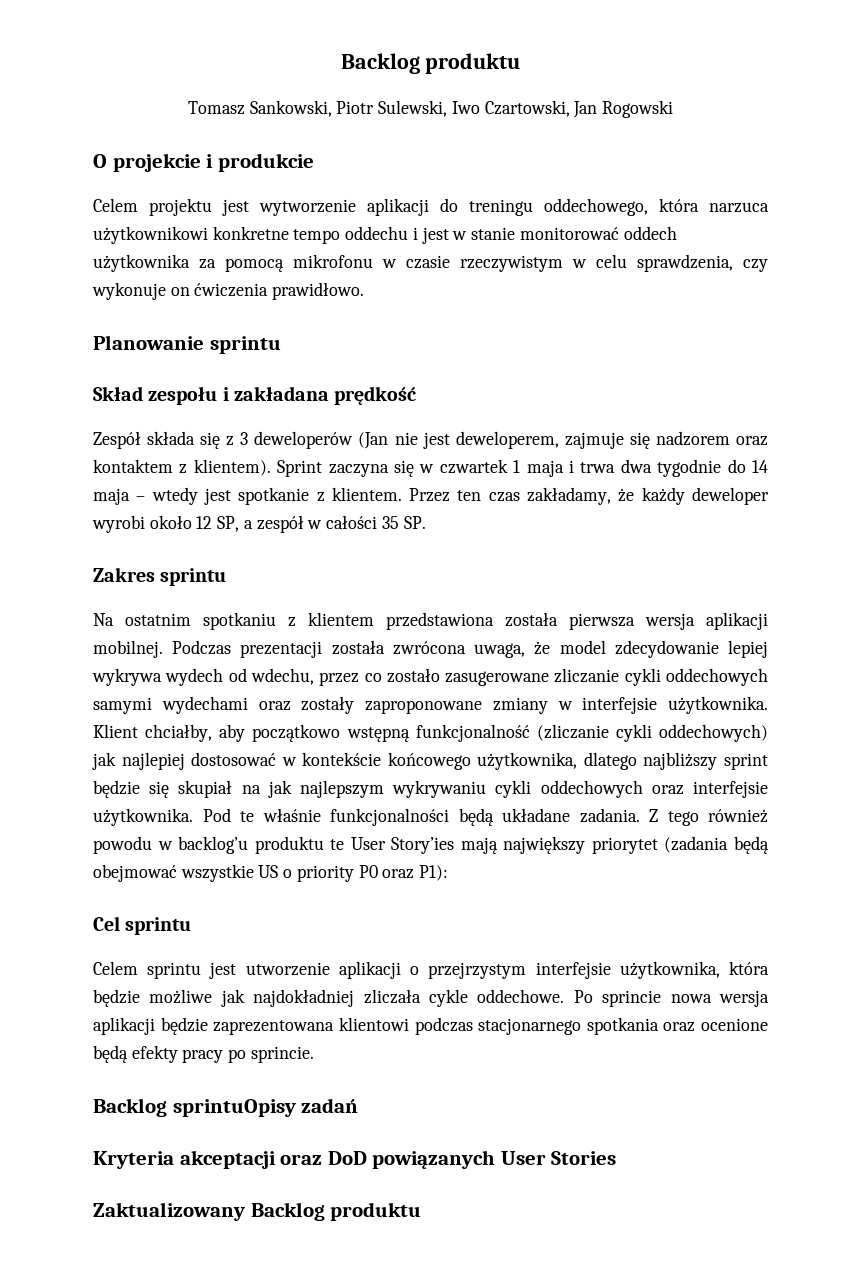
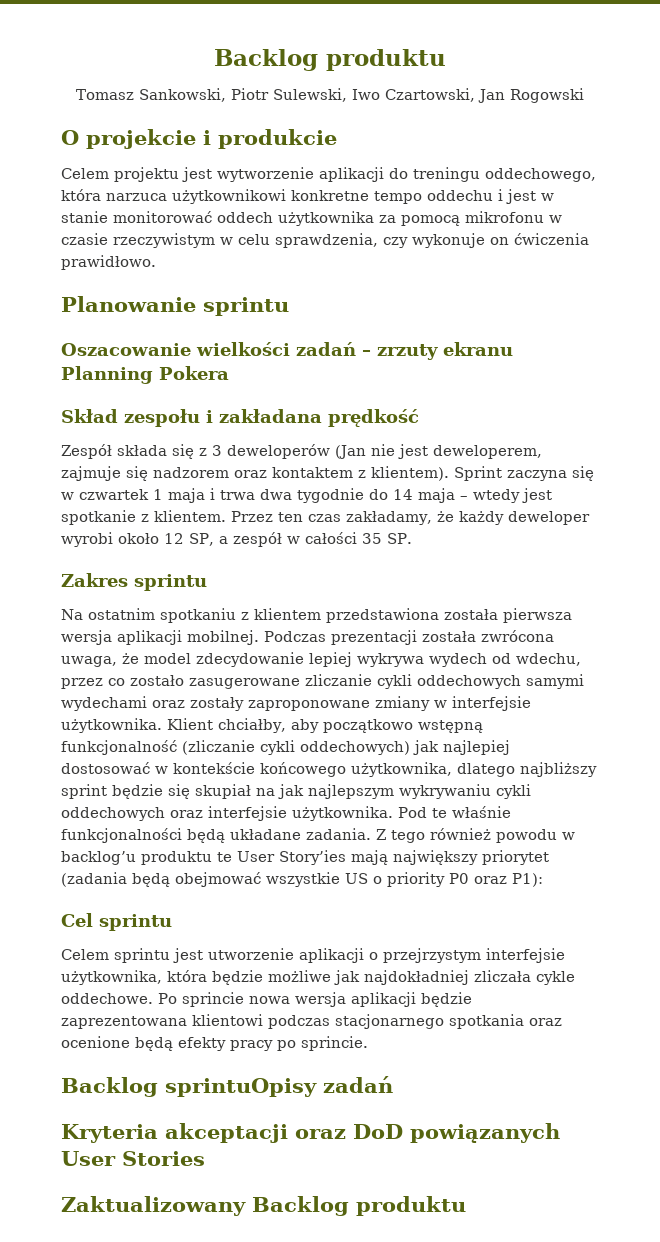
+ Oszacowanie wielkości zadań – zrzuty ekranu Planning Pokera

